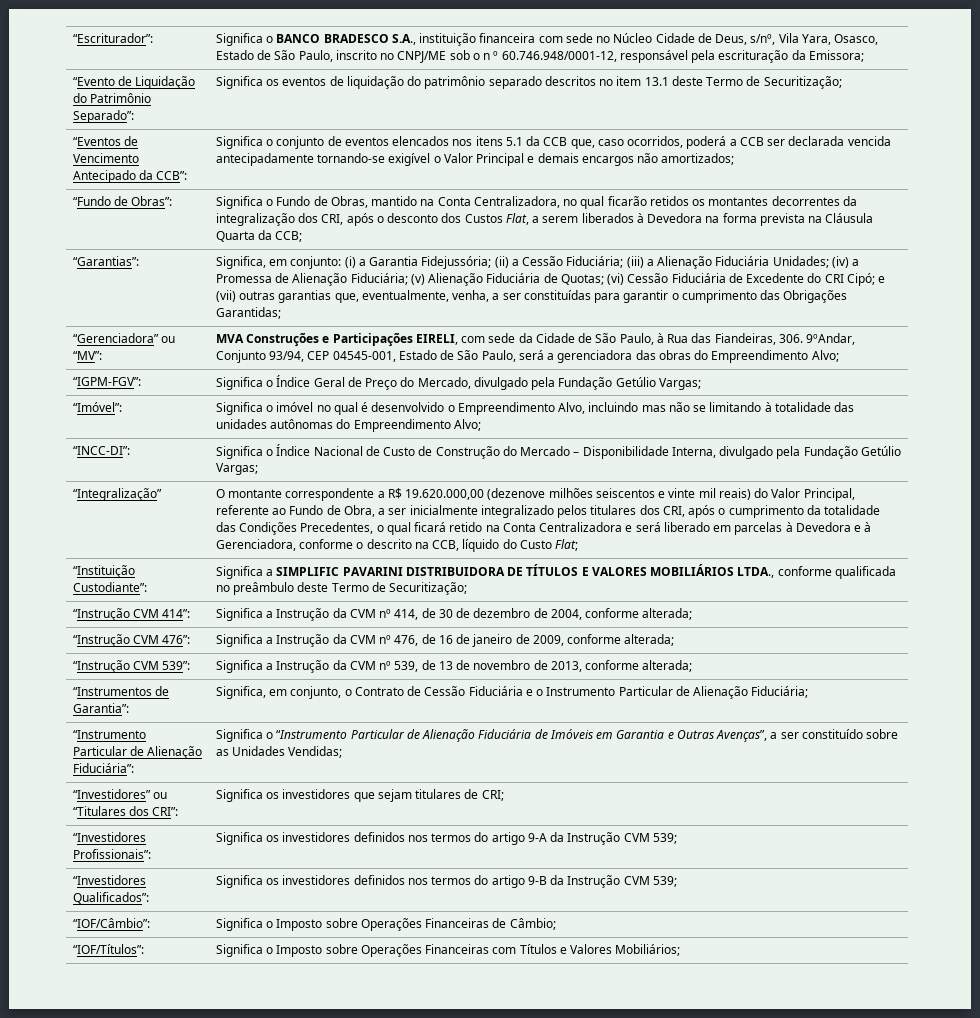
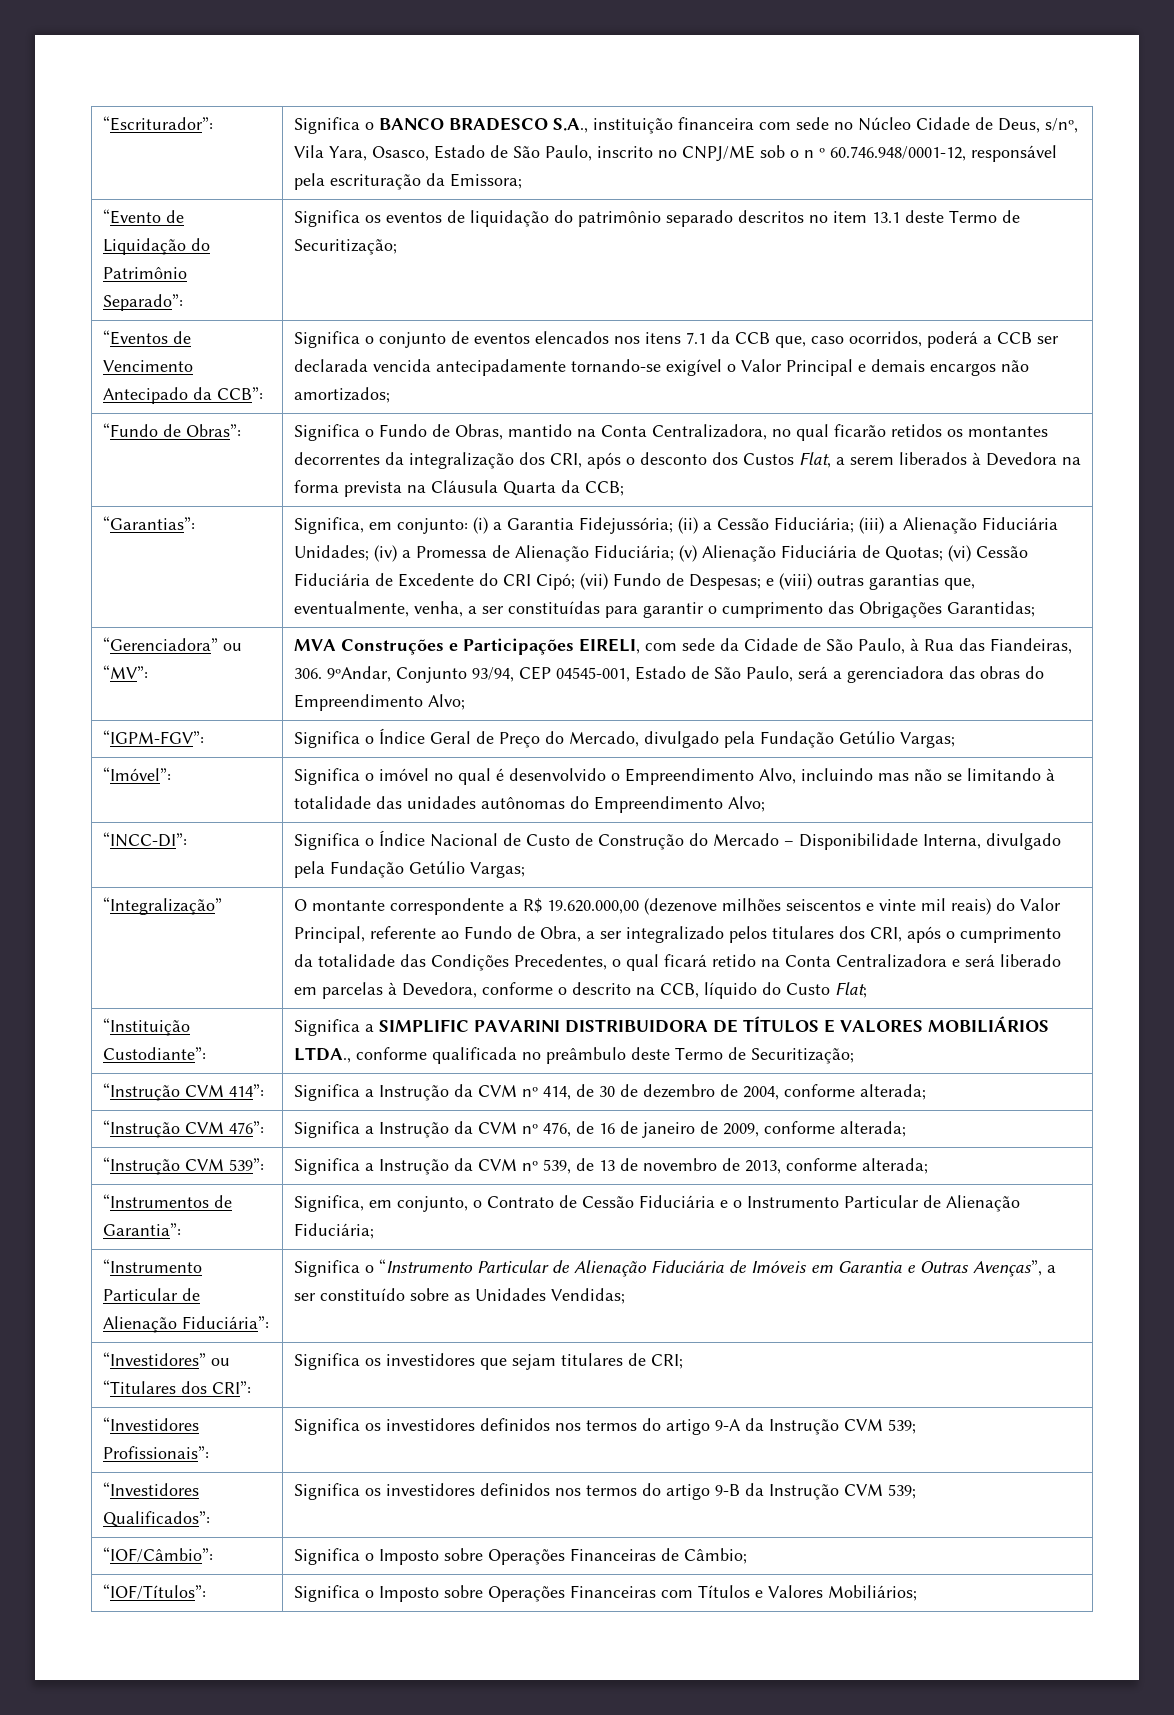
- “Eventos de Vencimento Antecipado da CCB”: | Significa o conjunto de eventos elencados nos itens 5.1 da CCB que, caso ocorridos, poderá a CCB ser declarada vencida antecipadamente tornando-se exigível o Valor Principal e demais encargos não amortizados;
+ “Eventos de Vencimento Antecipado da CCB”: | Significa o conjunto de eventos elencados nos itens 7.1 da CCB que, caso ocorridos, poderá a CCB ser declarada vencida antecipadamente tornando-se exigível o Valor Principal e demais encargos não amortizados;
- Significa, em conjunto: (i) a Garantia Fidejussória; (ii) a Cessão Fiduciária; (iii) a Alienação Fiduciária Unidades; (iv) a Promessa de Alienação Fiduciária; (v) Alienação Fiduciária de Quotas; (vi) Cessão Fiduciária de Excedente do CRI Cipó; e (vii) outras garantias que, eventualmente, venha, a ser constituídas para garantir o cumprimento das Obrigações Garantidas;
+ Significa, em conjunto: (i) a Garantia Fidejussória; (ii) a Cessão Fiduciária; (iii) a Alienação Fiduciária Unidades; (iv) a Promessa de Alienação Fiduciária; (v) Alienação Fiduciária de Quotas; (vi) Cessão Fiduciária de Excedente do CRI Cipó; (vii) Fundo de Despesas; e (viii) outras garantias que, eventualmente, venha, a ser constituídas para garantir o cumprimento das Obrigações Garantidas;
- O montante correspondente a R$ 19.620.000,00 (dezenove milhões seiscentos e vinte mil reais) do Valor Principal, referente ao Fundo de Obra, a ser inicialmente integralizado pelos titulares dos CRI, após o cumprimento da totalidade das Condições Precedentes, o qual ficará retido na Conta Centralizadora e será liberado em parcelas à Devedora e à Gerenciadora, conforme o descrito na CCB, líquido do Custo Flat;
+ O montante correspondente a R$ 19.620.000,00 (dezenove milhões seiscentos e vinte mil reais) do Valor Principal, referente ao Fundo de Obra, a ser integralizado pelos titulares dos CRI, após o cumprimento da totalidade das Condições Precedentes, o qual ficará retido na Conta Centralizadora e será liberado em parcelas à Devedora, conforme o descrito na CCB, líquido do Custo Flat;

